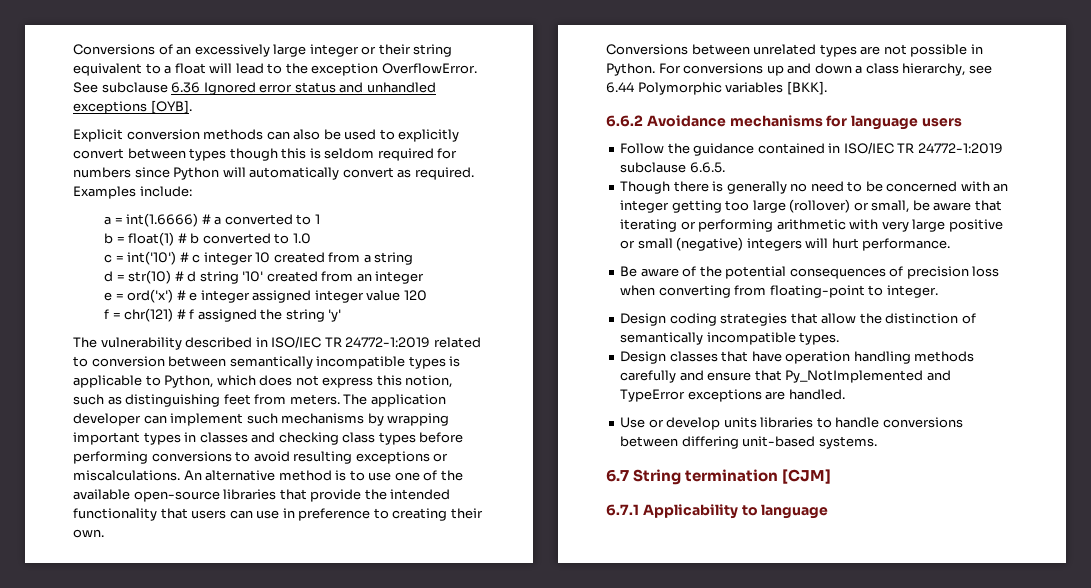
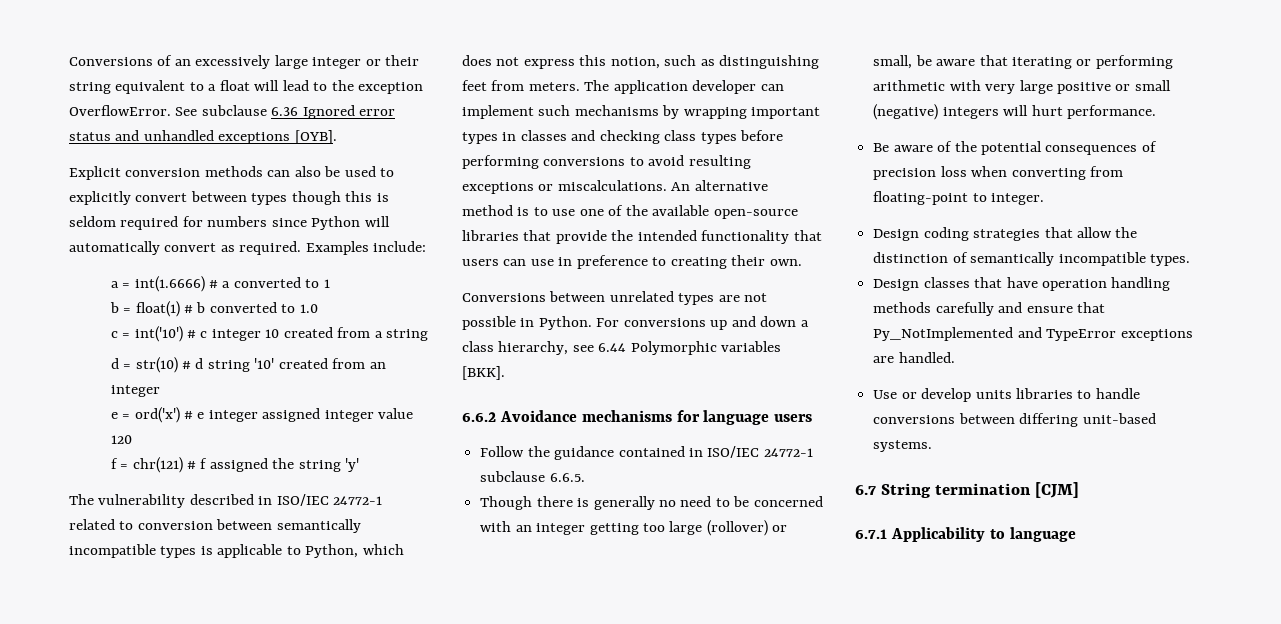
- The vulnerability described in ISO/IEC TR 24772-1:2019 related to conversion between semantically incompatible types is applicable to Python, which does not express this notion, such as distinguishing feet from meters.
+ The vulnerability described in ISO/IEC 24772-1 related to conversion between semantically incompatible types is applicable to Python, which does not express this notion, such as distinguishing feet from meters.
- Follow the guidance contained in ISO/IEC TR 24772-1:2019 subclause 6.6.5.
+ Follow the guidance contained in ISO/IEC 24772-1 subclause 6.6.5.

